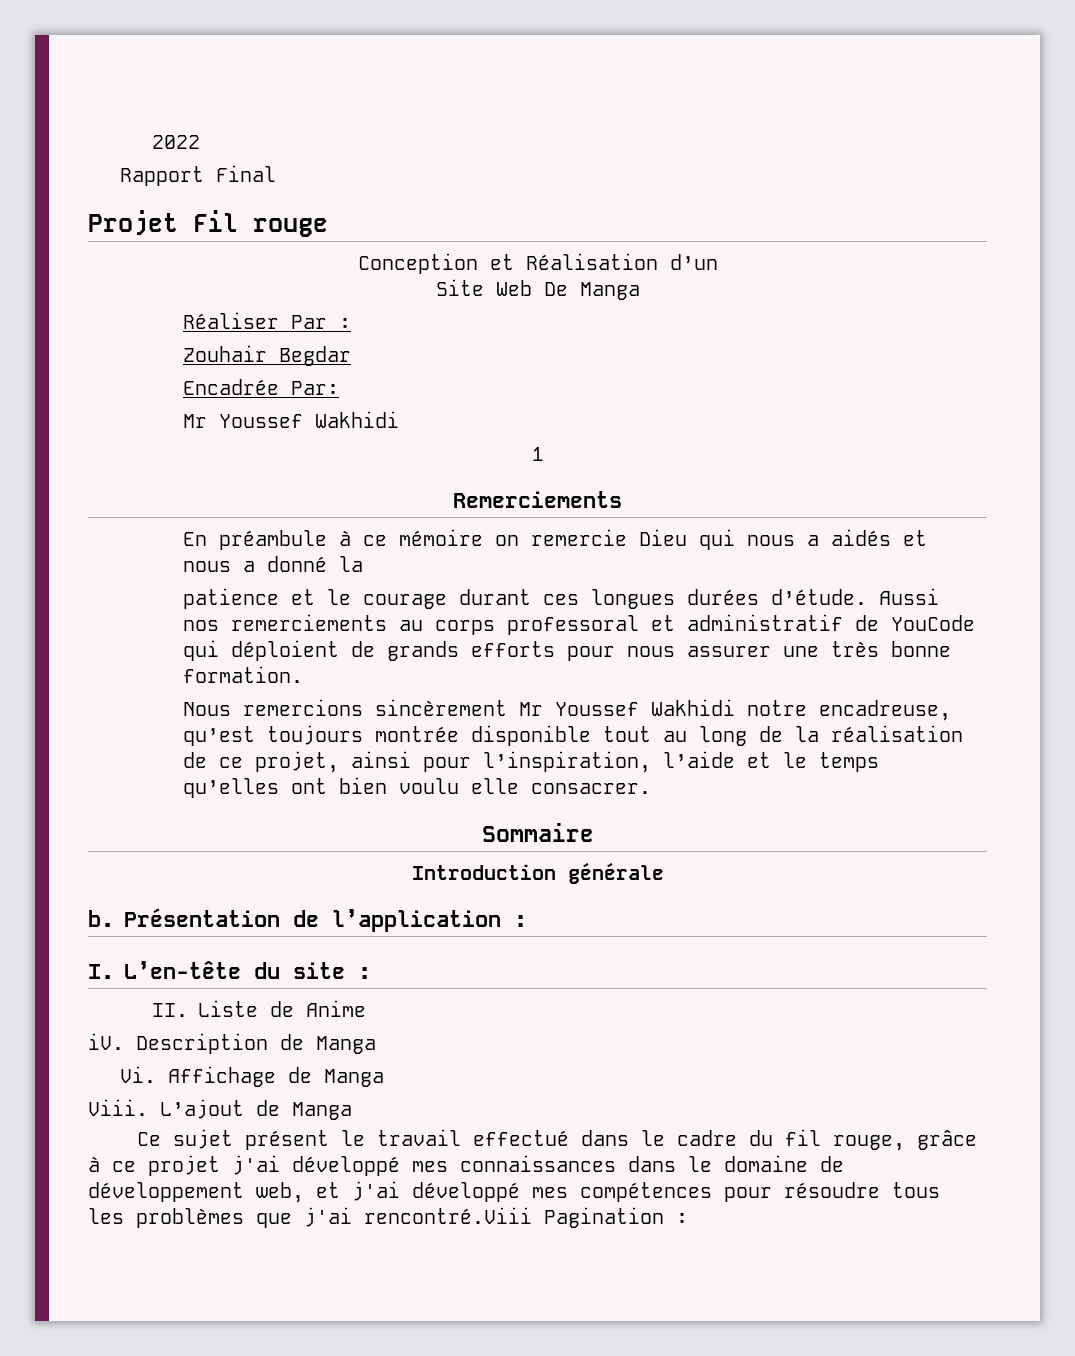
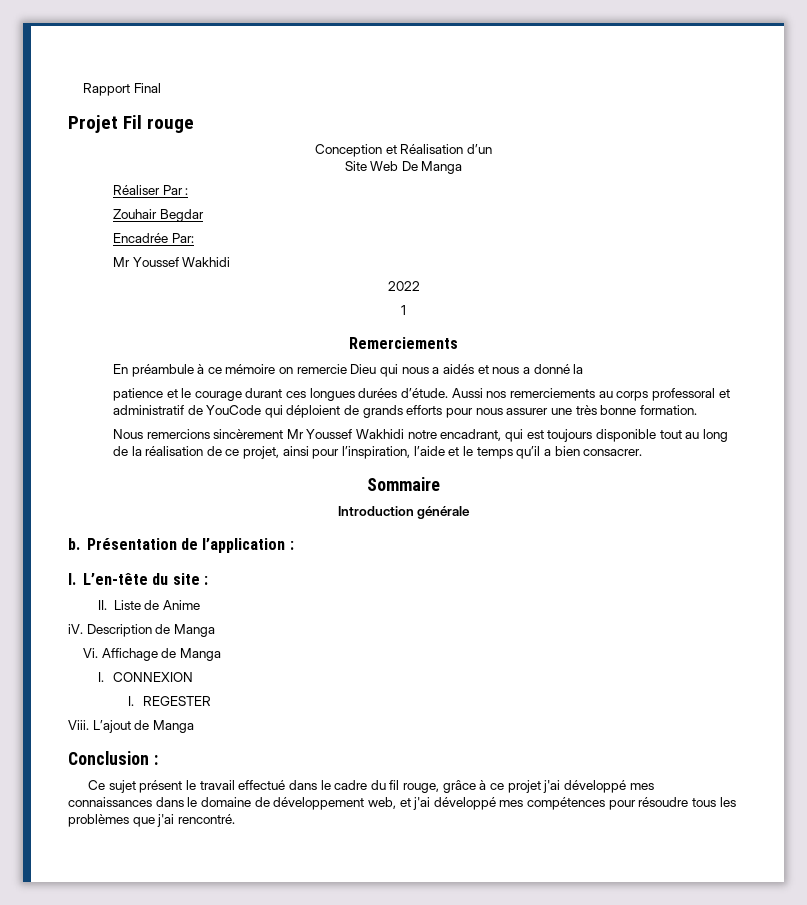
- 2022
+ 2022
- Nous remercions sincèrement Mr Youssef Wakhidi notre encadreuse, qu’est toujours montrée disponible tout au long de la réalisation de ce projet, ainsi pour l’inspiration, l’aide et le temps qu’elles ont bien voulu elle consacrer.
+ Nous remercions sincèrement Mr Youssef Wakhidi notre encadrant, qui est toujours disponible tout au long de la réalisation de ce projet, ainsi pour l’inspiration, l’aide et le temps qu’il a bien consacrer.
+ I. CONNEXION
+ I. REGESTER
+ Conclusion :
- Ce sujet présent le travail effectué dans le cadre du fil rouge, grâce à ce projet j'ai développé mes connaissances dans le domaine de développement web, et j'ai développé mes compétences pour résoudre tous les problèmes que j'ai rencontré.Viii Pagination :
+ Ce sujet présent le travail effectué dans le cadre du fil rouge, grâce à ce projet j'ai développé mes connaissances dans le domaine de développement web, et j'ai développé mes compétences pour résoudre tous les problèmes que j'ai rencontré.

